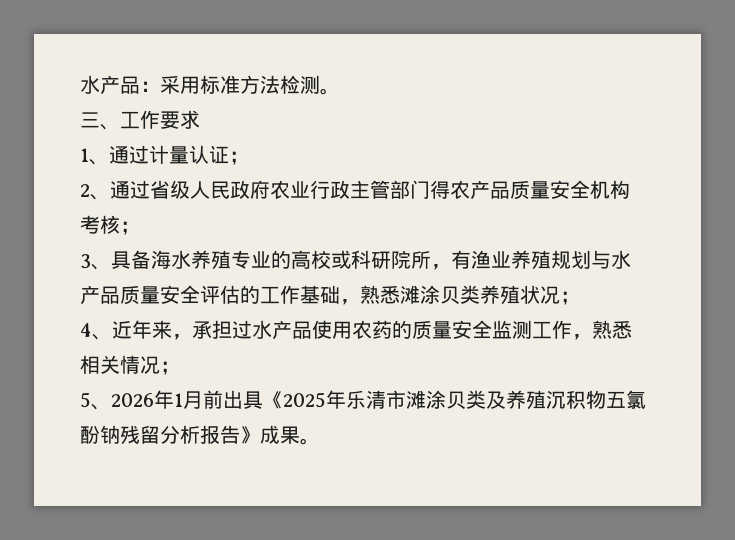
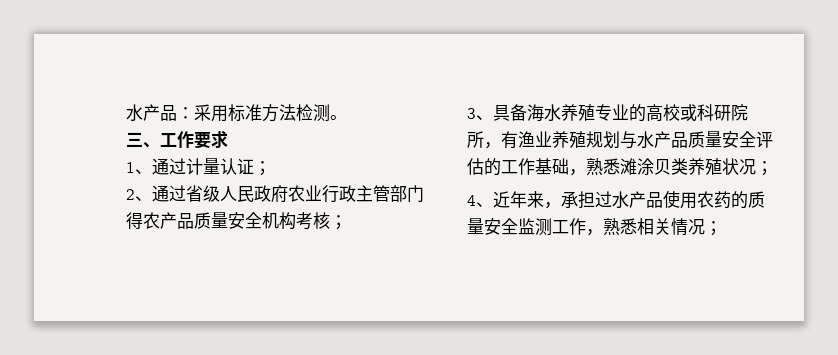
- 5、2026年1月前出具《2025年乐清市滩涂贝类及养殖沉积物五氯酚钠残留分析报告》成果。

